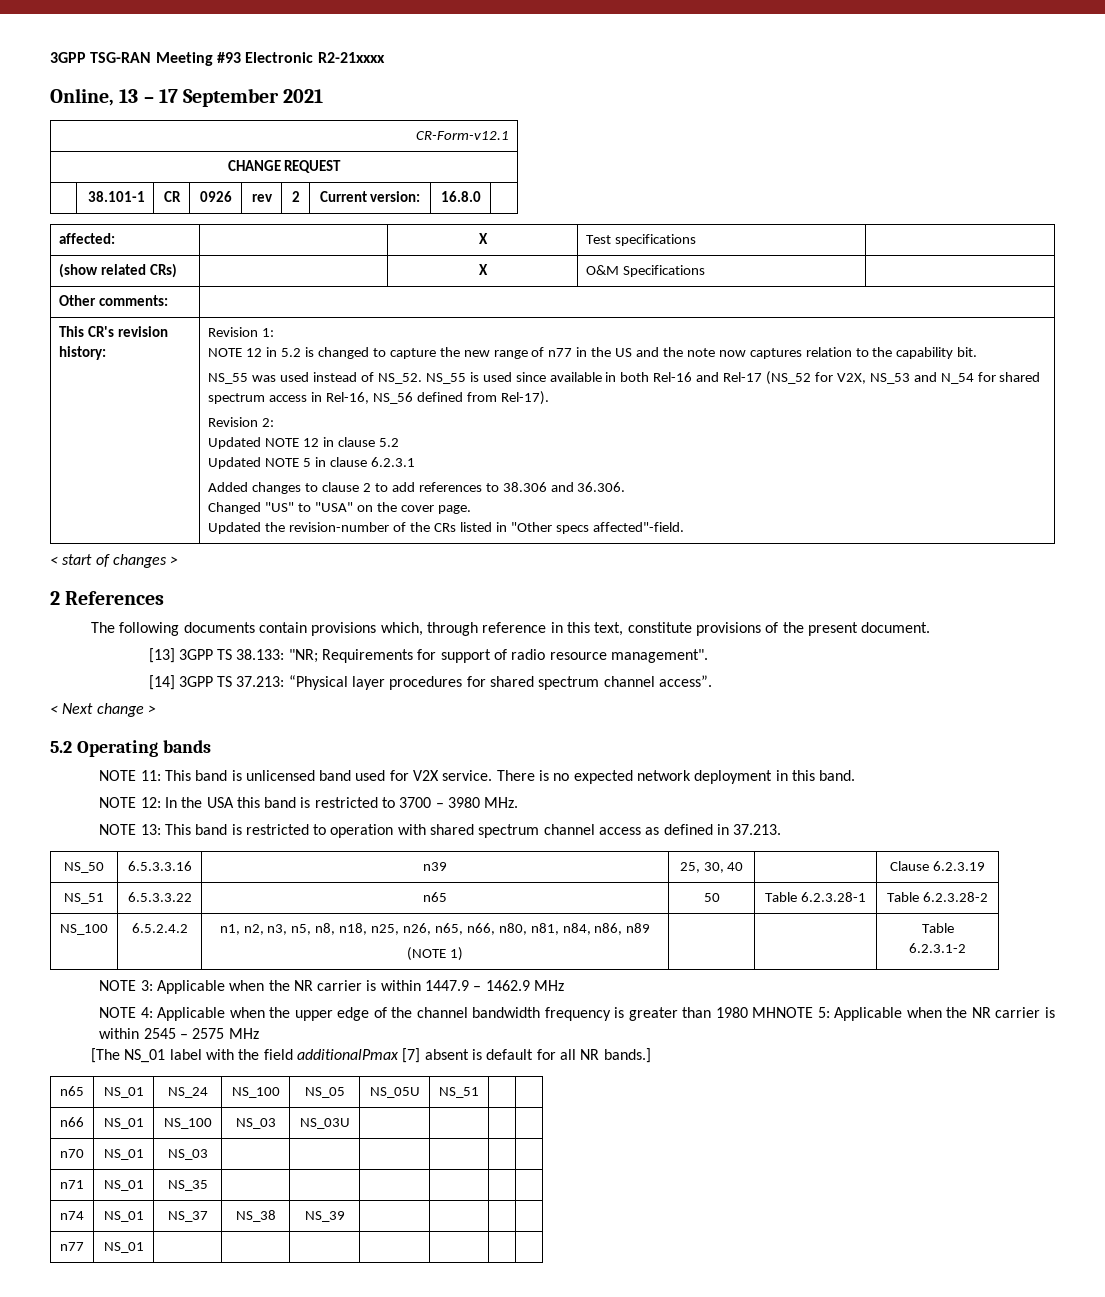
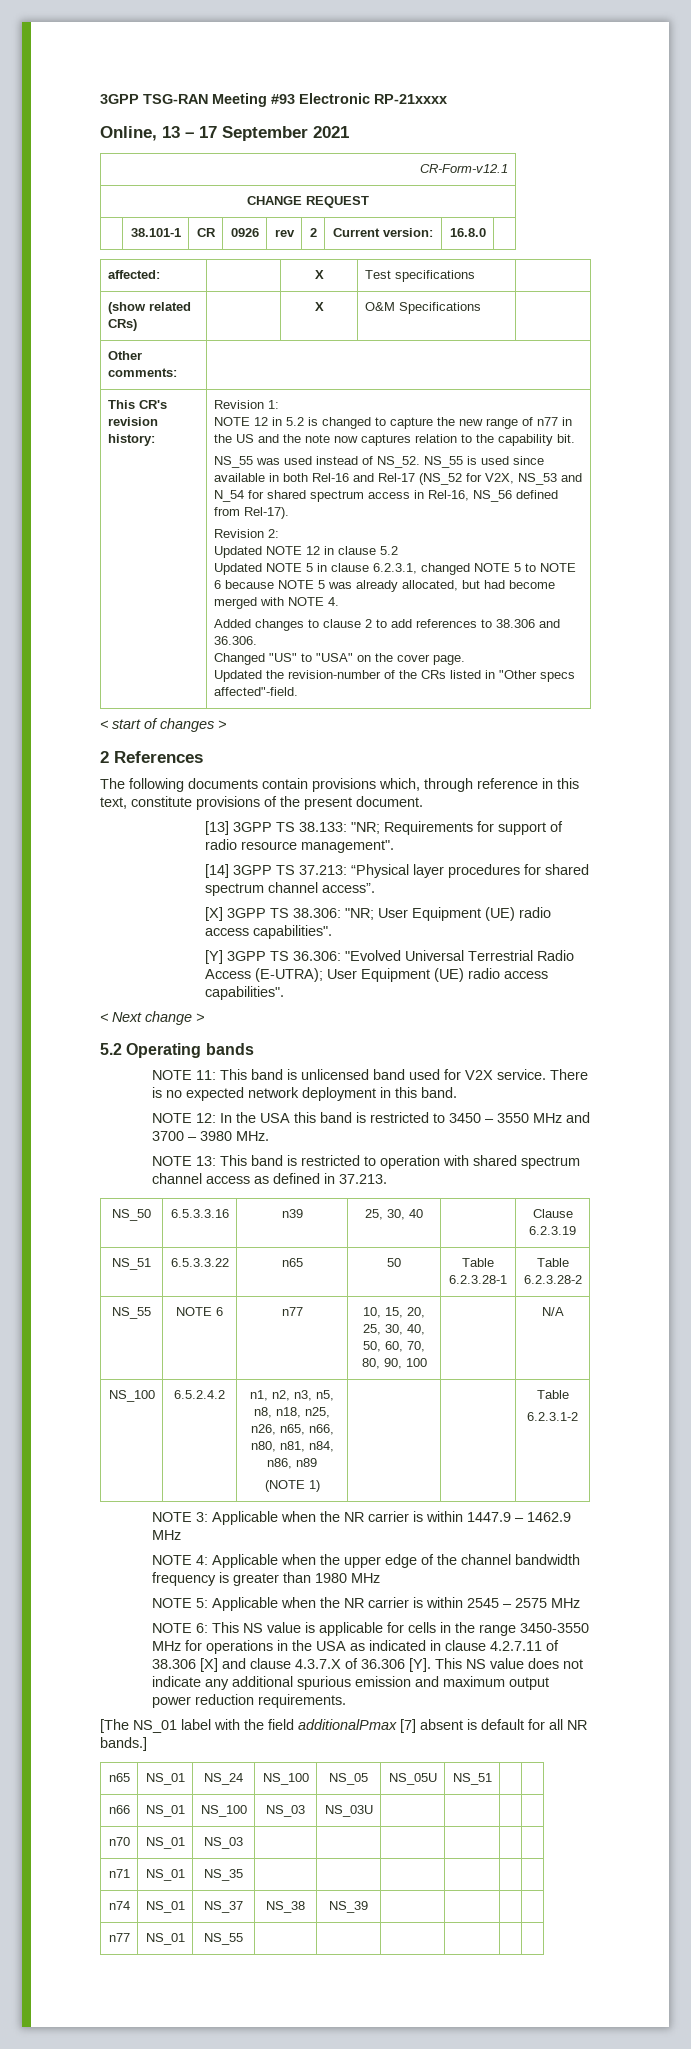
- 3GPP TSG-RAN Meeting #93 Electronic R2-21xxxx
+ 3GPP TSG-RAN Meeting #93 Electronic RP-21xxxx
- Updated NOTE 5 in clause 6.2.3.1
+ Updated NOTE 5 in clause 6.2.3.1, changed NOTE 5 to NOTE 6 because NOTE 5 was already allocated, but had become merged with NOTE 4.
+ [X] 3GPP TS 38.306: "NR; User Equipment (UE) radio access capabilities".
+ [Y] 3GPP TS 36.306: "Evolved Universal Terrestrial Radio Access (E-UTRA); User Equipment (UE) radio access capabilities".
- NOTE 12: In the USA this band is restricted to 3700 – 3980 MHz.
+ NOTE 12: In the USA this band is restricted to 3450 – 3550 MHz and 3700 – 3980 MHz.
+ NS_55 | NOTE 6 | n77 | 10, 15, 20, 25, 30, 40, 50, 60, 70, 80, 90, 100 | | N/A
- NOTE 4: Applicable when the upper edge of the channel bandwidth frequency is greater than 1980 MHNOTE 5: Applicable when the NR carrier is within 2545 – 2575 MHz
+ NOTE 4: Applicable when the upper edge of the channel bandwidth frequency is greater than 1980 MHz
+ NOTE 5: Applicable when the NR carrier is within 2545 – 2575 MHz
+ NOTE 6: This NS value is applicable for cells in the range 3450-3550 MHz for operations in the USA as indicated in clause 4.2.7.11 of 38.306 [X] and clause 4.3.7.X of 36.306 [Y]. This NS value does not indicate any additional spurious emission and maximum output power reduction requirements.
- n77 | NS_01 | | | | | | |
+ n77 | NS_01 | NS_55 | | | | | |

